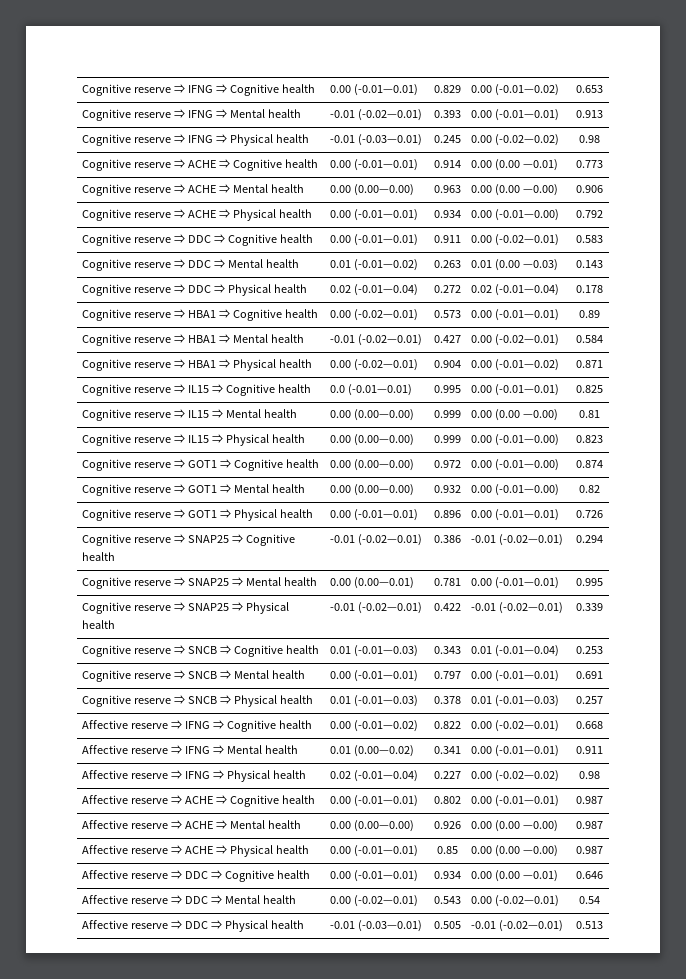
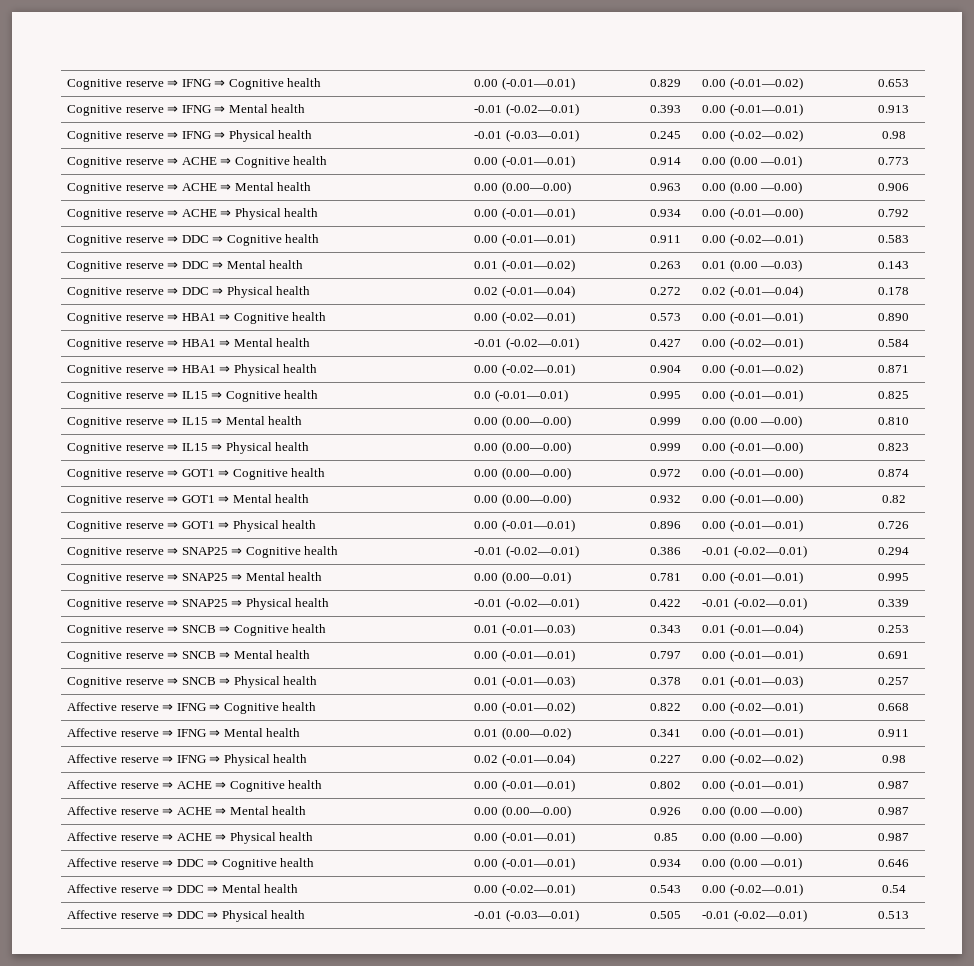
- Cognitive reserve ⇒ HBA1 ⇒ Cognitive health | 0.00 (-0.02—0.01) | 0.573 | 0.00 (-0.01—0.01) | 0.89
+ Cognitive reserve ⇒ HBA1 ⇒ Cognitive health | 0.00 (-0.02—0.01) | 0.573 | 0.00 (-0.01—0.01) | 0.890
- Cognitive reserve ⇒ IL15 ⇒ Mental health | 0.00 (0.00—0.00) | 0.999 | 0.00 (0.00 —0.00) | 0.81
+ Cognitive reserve ⇒ IL15 ⇒ Mental health | 0.00 (0.00—0.00) | 0.999 | 0.00 (0.00 —0.00) | 0.810

